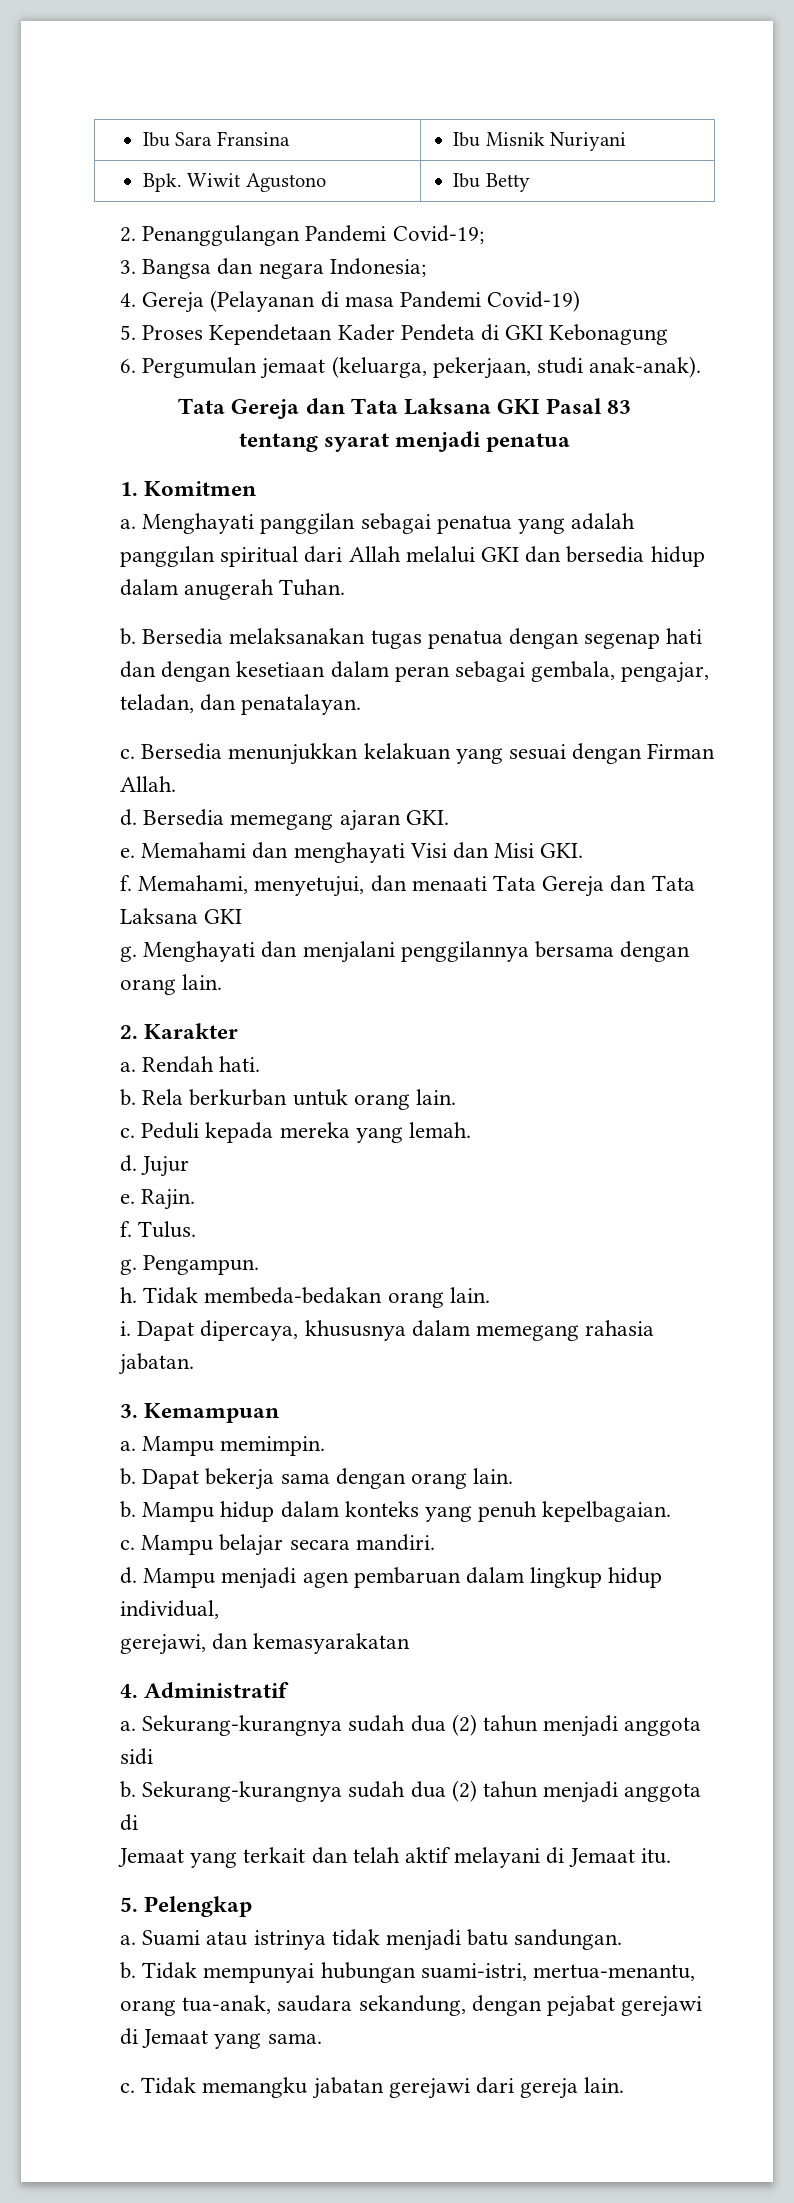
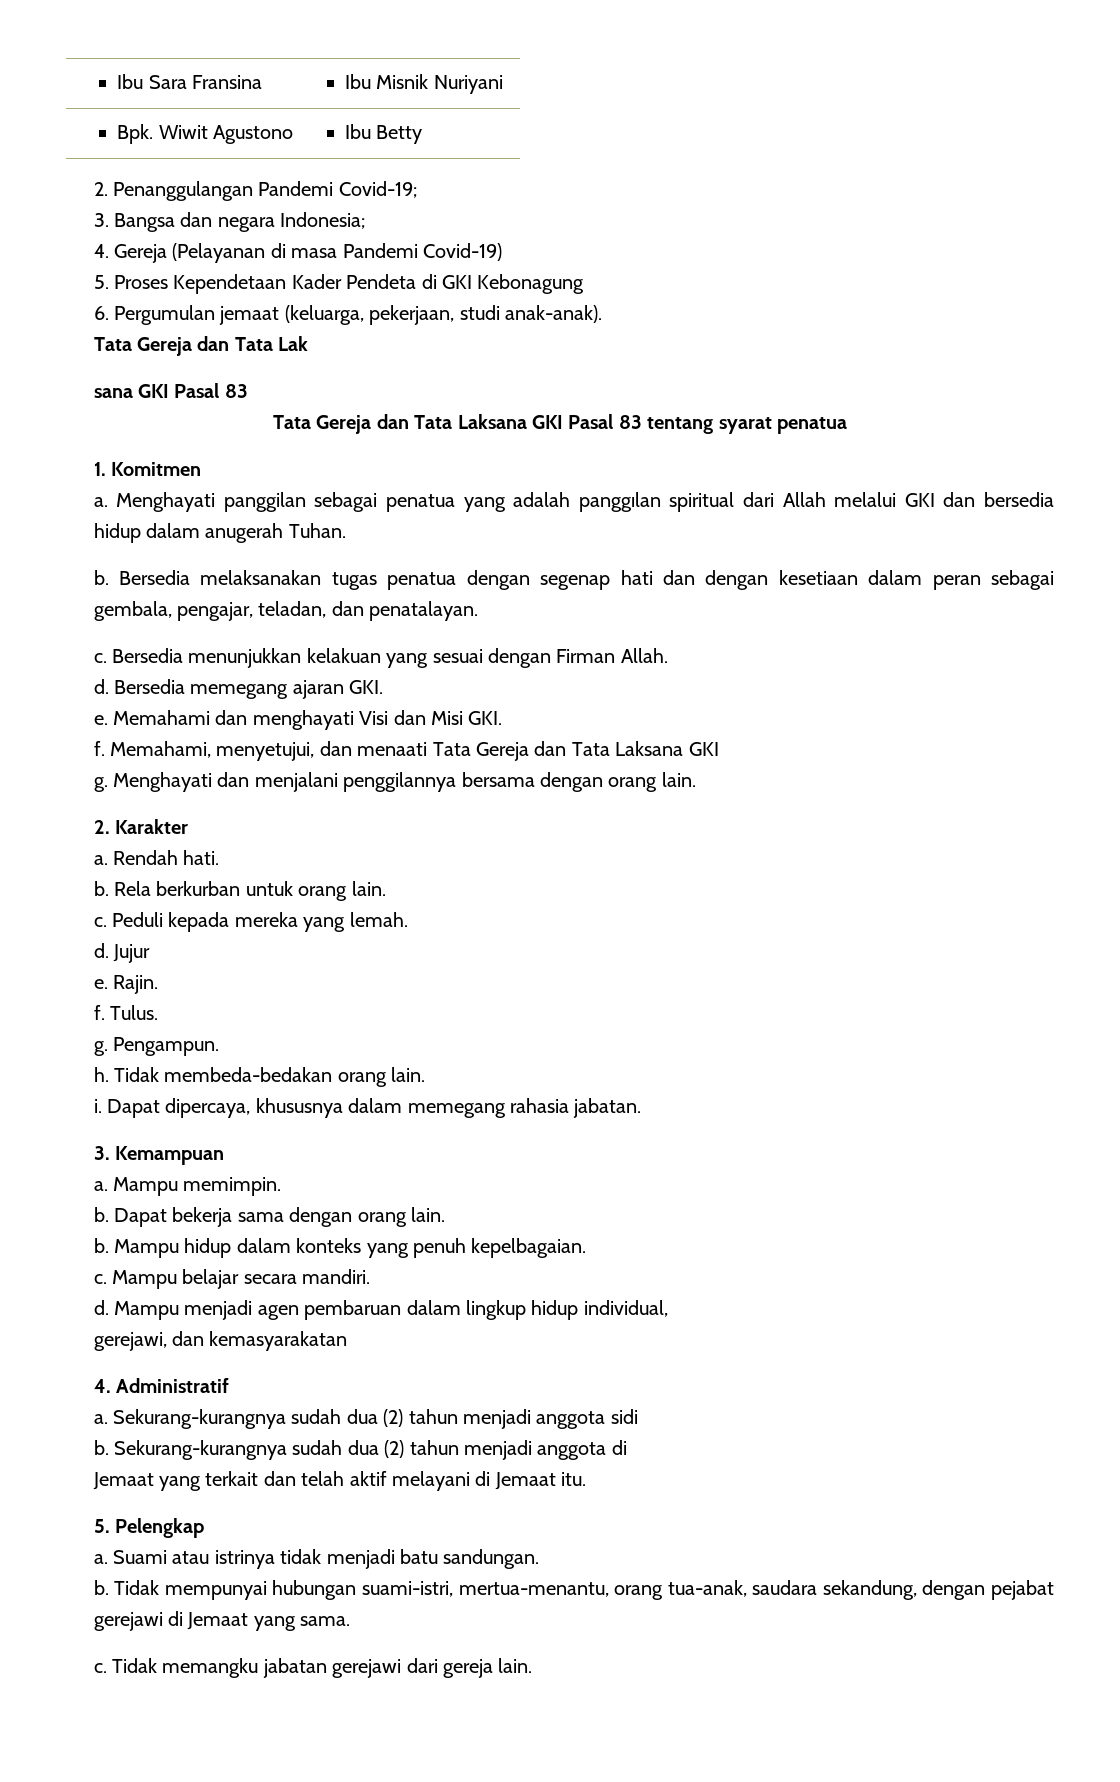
+ Tata Gereja dan Tata Lak
+ sana GKI Pasal 83
- Tata Gereja dan Tata Laksana GKI Pasal 83
- tentang syarat menjadi penatua
+ Tata Gereja dan Tata Laksana GKI Pasal 83 tentang syarat penatua

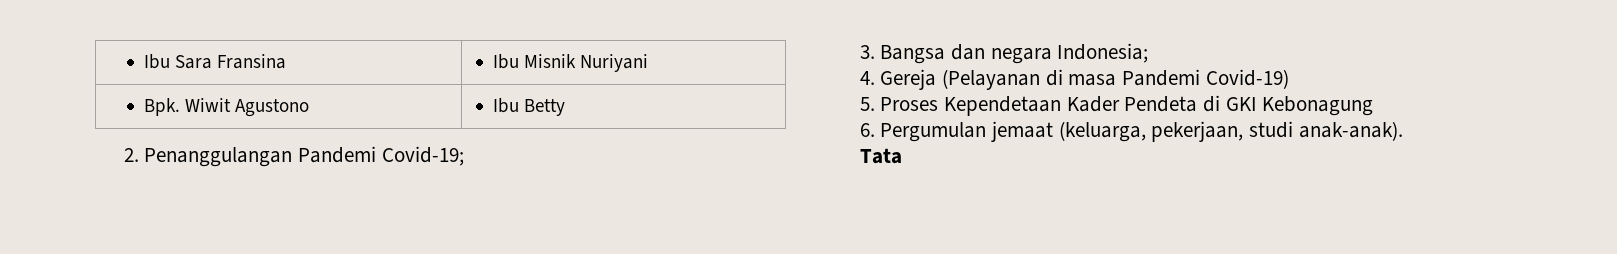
- Tata Gereja dan Tata Lak
- sana GKI Pasal 83
- Tata Gereja dan Tata Laksana GKI Pasal 83 tentang syarat penatua
- 1. Komitmen
- a. Menghayati panggilan sebagai penatua yang adalah panggılan spiritual dari Allah melalui GKI dan bersedia hidup dalam anugerah Tuhan.
- b. Bersedia melaksanakan tugas penatua dengan segenap hati dan dengan kesetiaan dalam peran sebagai gembala, pengajar, teladan, dan penatalayan.
- c. Bersedia menunjukkan kelakuan yang sesuai dengan Firman Allah.
- d. Bersedia memegang ajaran GKI.
- e. Memahami dan menghayati Visi dan Misi GKI.
- f. Memahami, menyetujui, dan menaati Tata Gereja dan Tata Laksana GKI
- g. Menghayati dan menjalani penggilannya bersama dengan orang lain.
- 2. Karakter
- a. Rendah hati.
- b. Rela berkurban untuk orang lain.
- c. Peduli kepada mereka yang lemah.
- d. Jujur
- e. Rajin.
- f. Tulus.
- g. Pengampun.
- h. Tidak membeda-bedakan orang lain.
- i. Dapat dipercaya, khususnya dalam memegang rahasia jabatan.
- 3. Kemampuan
- a. Mampu memimpin.
- b. Dapat bekerja sama dengan orang lain.
- b. Mampu hidup dalam konteks yang penuh kepelbagaian.
- c. Mampu belajar secara mandiri.
- d. Mampu menjadi agen pembaruan dalam lingkup hidup individual,
- gerejawi, dan kemasyarakatan
- 4. Administratif
- a. Sekurang-kurangnya sudah dua (2) tahun menjadi anggota sidi
- b. Sekurang-kurangnya sudah dua (2) tahun menjadi anggota di
- Jemaat yang terkait dan telah aktif melayani di Jemaat itu.
- 5. Pelengkap
- a. Suami atau istrinya tidak menjadi batu sandungan.
- b. Tidak mempunyai hubungan suami-istri, mertua-menantu, orang tua-anak, saudara sekandung, dengan pejabat gerejawi di Jemaat yang sama.
- c. Tidak memangku jabatan gerejawi dari gereja lain.
+ Tata

